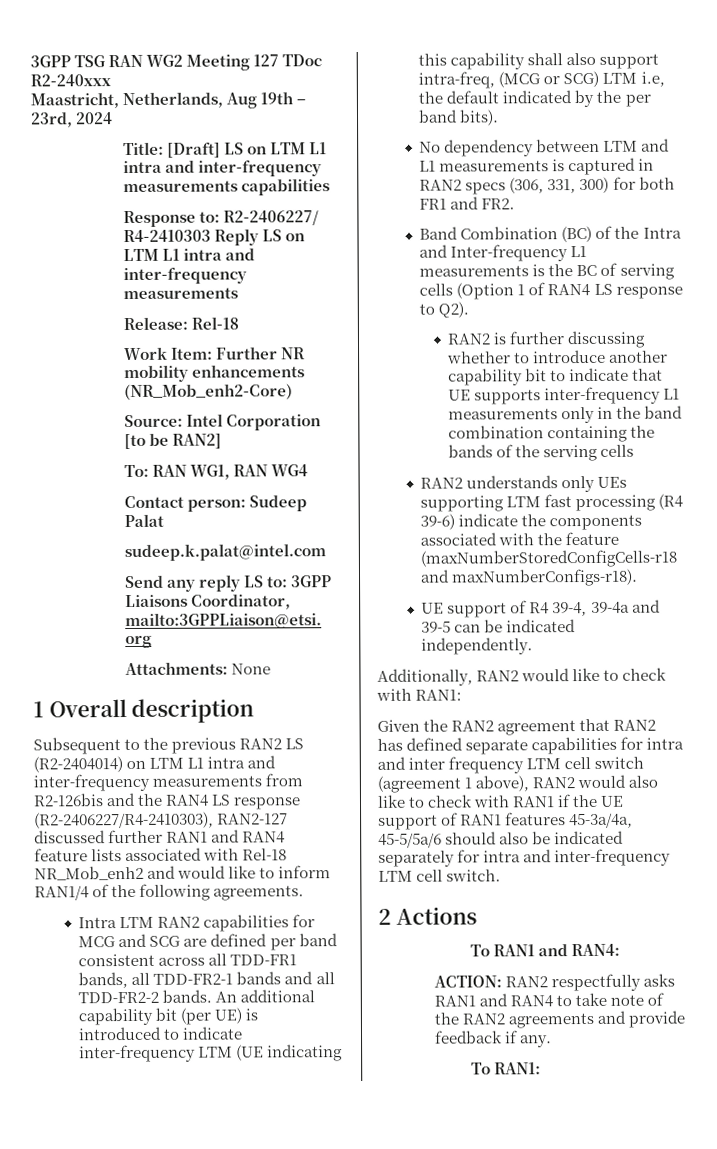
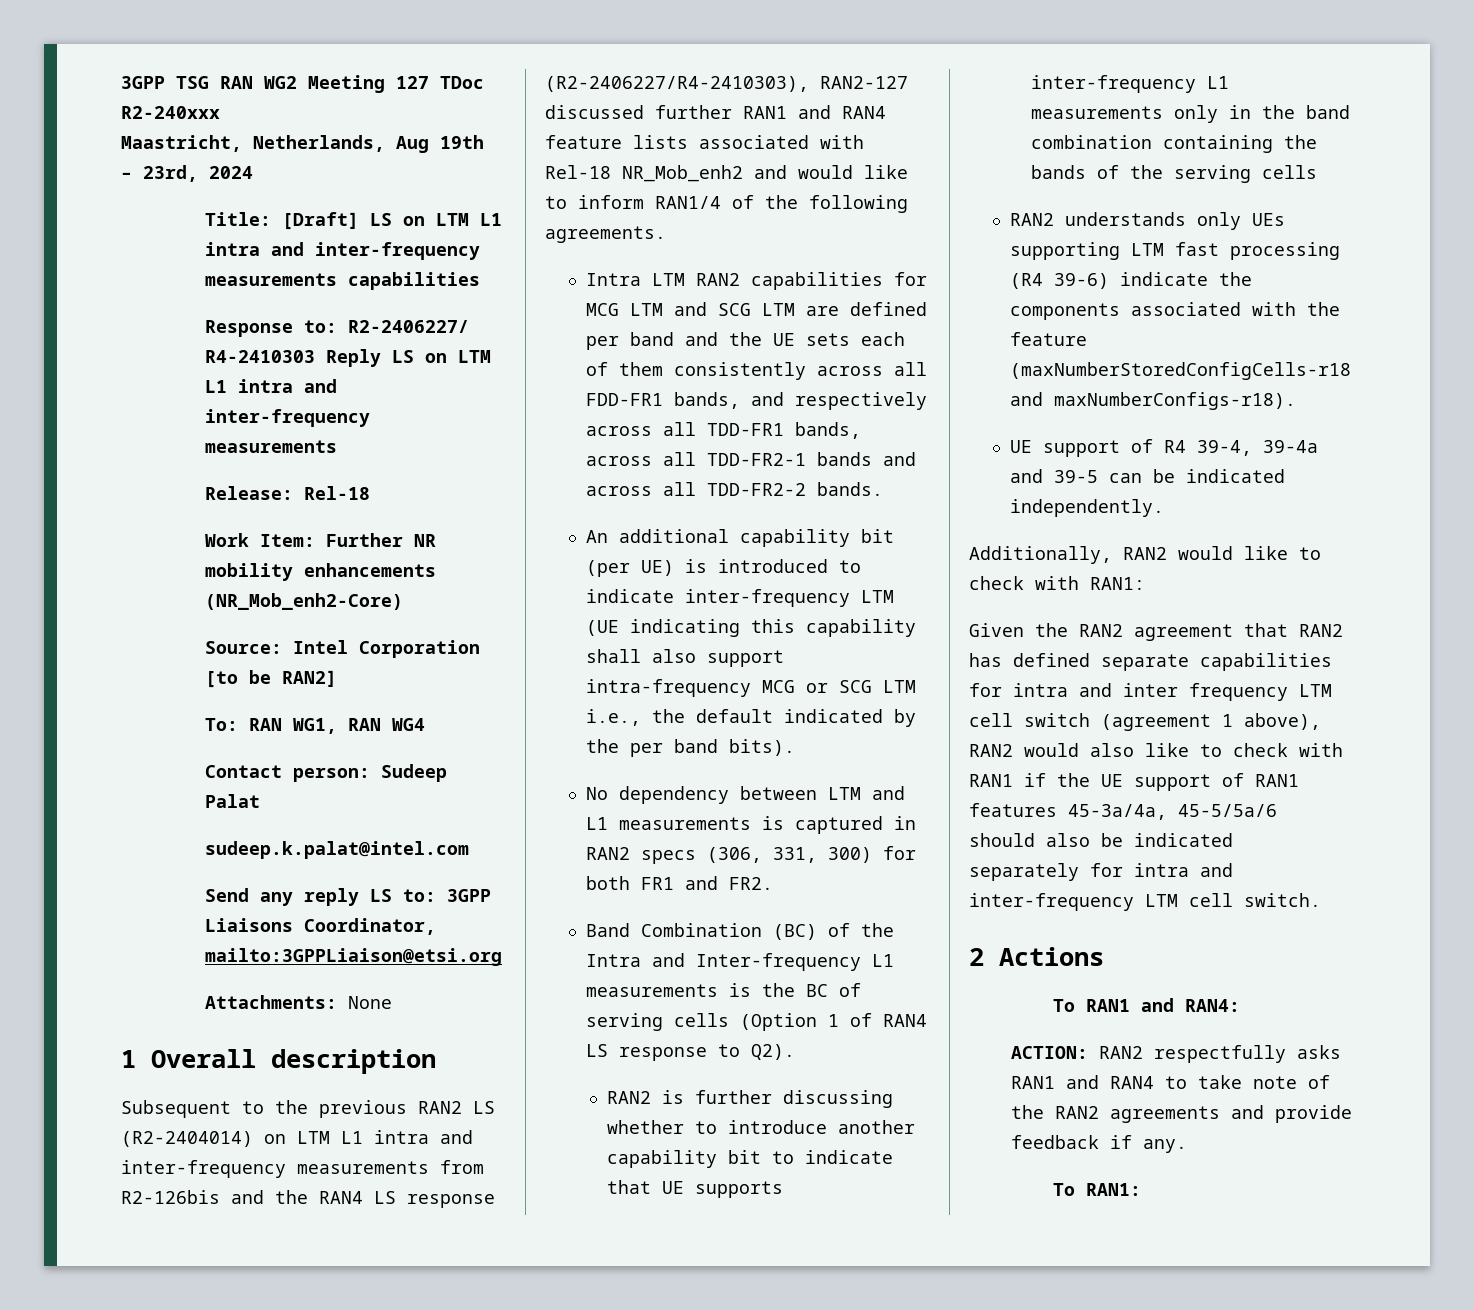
- Intra LTM RAN2 capabilities for MCG and SCG are defined per band consistent across all TDD-FR1 bands, all TDD-FR2-1 bands and all TDD-FR2-2 bands. An additional capability bit (per UE) is introduced to indicate inter-frequency LTM (UE indicating this capability shall also support intra-freq, (MCG or SCG) LTM i.e, the default indicated by the per band bits).
+ Intra LTM RAN2 capabilities for MCG LTM and SCG LTM are defined per band and the UE sets each of them consistently across all FDD-FR1 bands, and respectively across all TDD-FR1 bands, across all TDD-FR2-1 bands and across all TDD-FR2-2 bands.
+ An additional capability bit (per UE) is introduced to indicate inter-frequency LTM (UE indicating this capability shall also support intra-frequency MCG or SCG LTM i.e., the default indicated by the per band bits).

